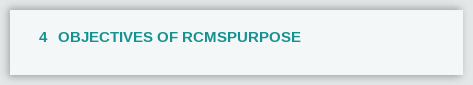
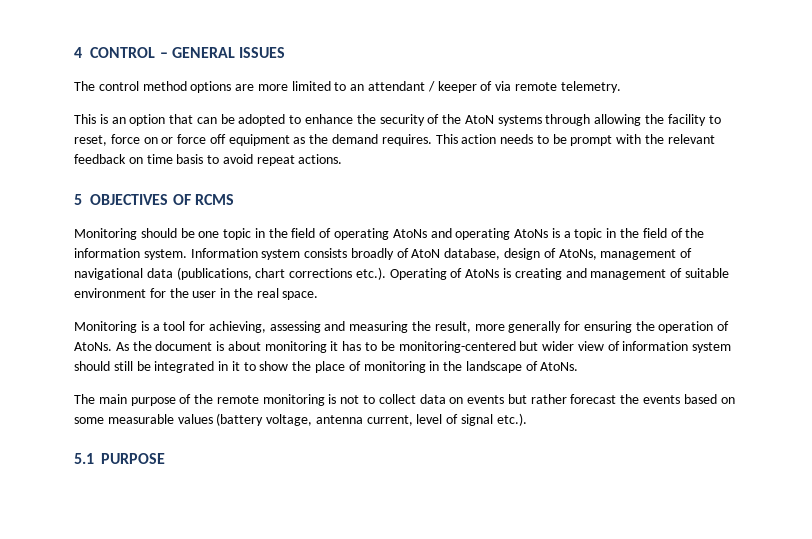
- 4 OBJECTIVES OF RCMSPURPOSE
+ 4 CONTROL – GENERAL ISSUES
+ The control method options are more limited to an attendant / keeper of via remote telemetry.
+ This is an option that can be adopted to enhance the security of the AtoN systems through allowing the facility to reset, force on or force off equipment as the demand requires. This action needs to be prompt with the relevant feedback on time basis to avoid repeat actions.
+ 5 OBJECTIVES OF RCMS
+ Monitoring should be one topic in the field of operating AtoNs and operating AtoNs is a topic in the field of the information system. Information system consists broadly of AtoN database, design of AtoNs, management of navigational data (publications, chart corrections etc.). Operating of AtoNs is creating and management of suitable environment for the user in the real space.
+ Monitoring is a tool for achieving, assessing and measuring the result, more generally for ensuring the operation of AtoNs. As the document is about monitoring it has to be monitoring-centered but wider view of information system should still be integrated in it to show the place of monitoring in the landscape of AtoNs.
+ The main purpose of the remote monitoring is not to collect data on events but rather forecast the events based on some measurable values (battery voltage, antenna current, level of signal etc.).
+ 5.1 PURPOSE

